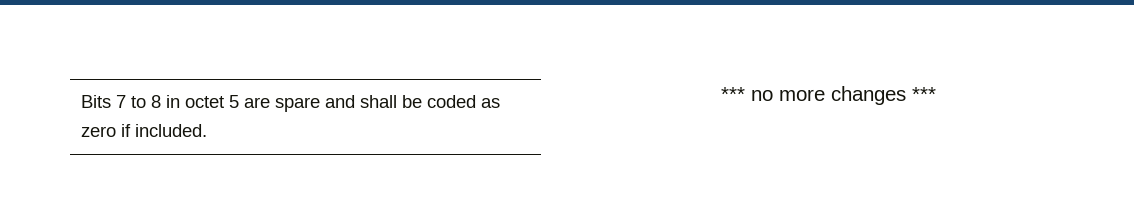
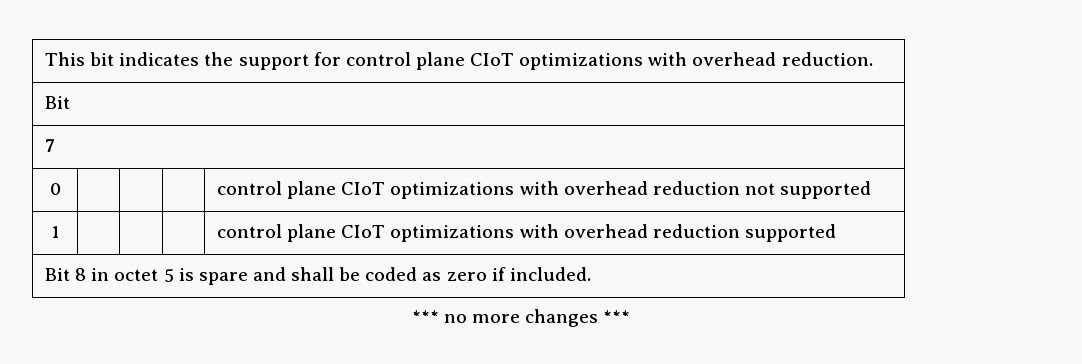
- Bits 7 to 8 in octet 5 are spare and shall be coded as zero if included.
+ This bit indicates the support for control plane CIoT optimizations with overhead reduction.
+ Bit
+ 7
+ 0 | | | | control plane CIoT optimizations with overhead reduction not supported
+ 1 | | | | control plane CIoT optimizations with overhead reduction supported
+ Bit 8 in octet 5 is spare and shall be coded as zero if included.

